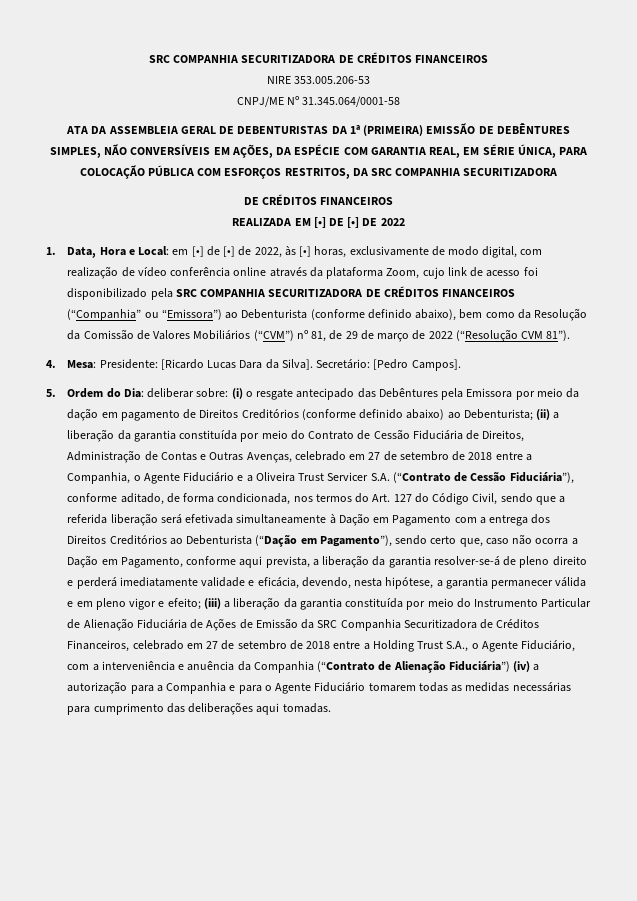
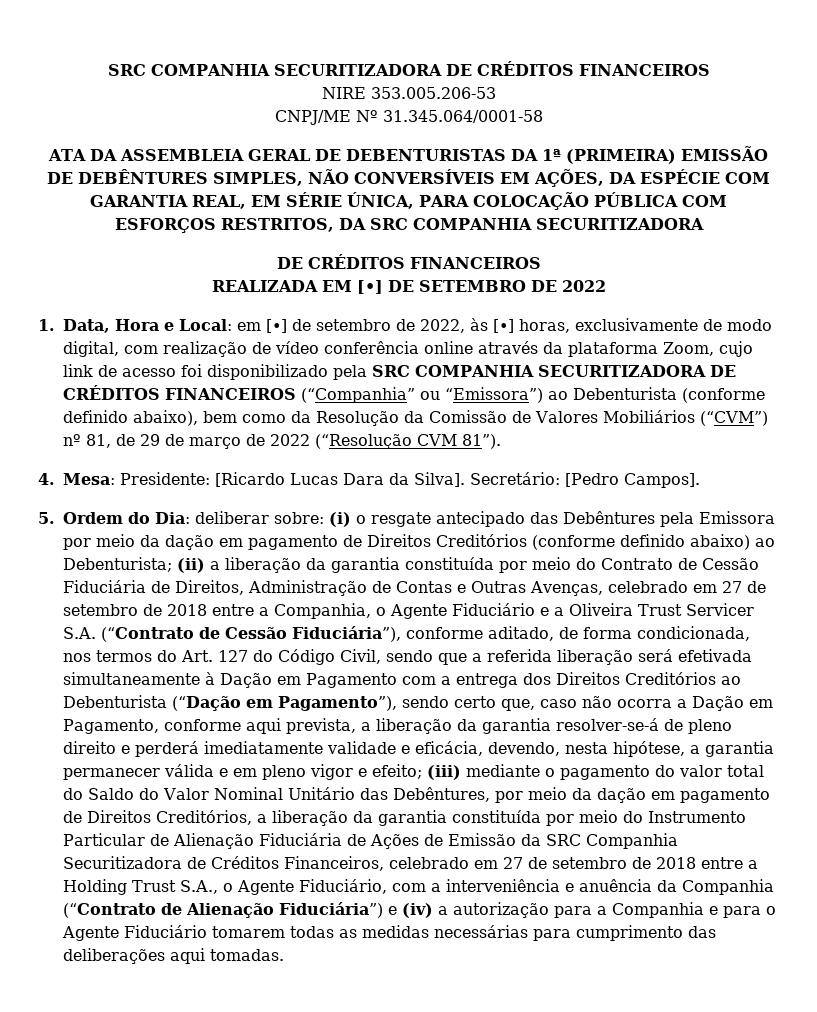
- REALIZADA EM [•] DE [•] DE 2022
+ REALIZADA EM [•] DE SETEMBRO DE 2022
- em [•] de [•] de 2022, às [•] horas, exclusivamente de modo digital, com realização de vídeo conferência online através da plataforma Zoom, cujo link de acesso foi disponibilizado pela SRC COMPANHIA SECURITIZADORA DE CRÉDITOS FINANCEIROS (“Companhia” ou “Emissora”) ao Debenturista (conforme definido abaixo), bem como da Resolução da Comissão de Valores Mobiliários (“CVM”) nº 81, de 29 de março de 2022 (“Resolução CVM 81”).
+ em [•] de setembro de 2022, às [•] horas, exclusivamente de modo digital, com realização de vídeo conferência online através da plataforma Zoom, cujo link de acesso foi disponibilizado pela SRC COMPANHIA SECURITIZADORA DE CRÉDITOS FINANCEIROS (“Companhia” ou “Emissora”) ao Debenturista (conforme definido abaixo), bem como da Resolução da Comissão de Valores Mobiliários (“CVM”) nº 81, de 29 de março de 2022 (“Resolução CVM 81”).
- (iii) a liberação da garantia constituída por meio do Instrumento Particular de Alienação Fiduciária de Ações de Emissão da SRC Companhia Securitizadora de Créditos Financeiros, celebrado em 27 de setembro de 2018 entre a Holding Trust S.A., o Agente Fiduciário, com a interveniência e anuência da Companhia (“Contrato de Alienação Fiduciária”) (iv) a autorização para a Companhia e para o Agente Fiduciário tomarem todas as medidas necessárias para cumprimento das deliberações aqui tomadas.
+ (iii) mediante o pagamento do valor total do Saldo do Valor Nominal Unitário das Debêntures, por meio da dação em pagamento de Direitos Creditórios, a liberação da garantia constituída por meio do Instrumento Particular de Alienação Fiduciária de Ações de Emissão da SRC Companhia Securitizadora de Créditos Financeiros, celebrado em 27 de setembro de 2018 entre a Holding Trust S.A., o Agente Fiduciário, com a interveniência e anuência da Companhia (“Contrato de Alienação Fiduciária”) e (iv) a autorização para a Companhia e para o Agente Fiduciário tomarem todas as medidas necessárias para cumprimento das deliberações aqui tomadas.

